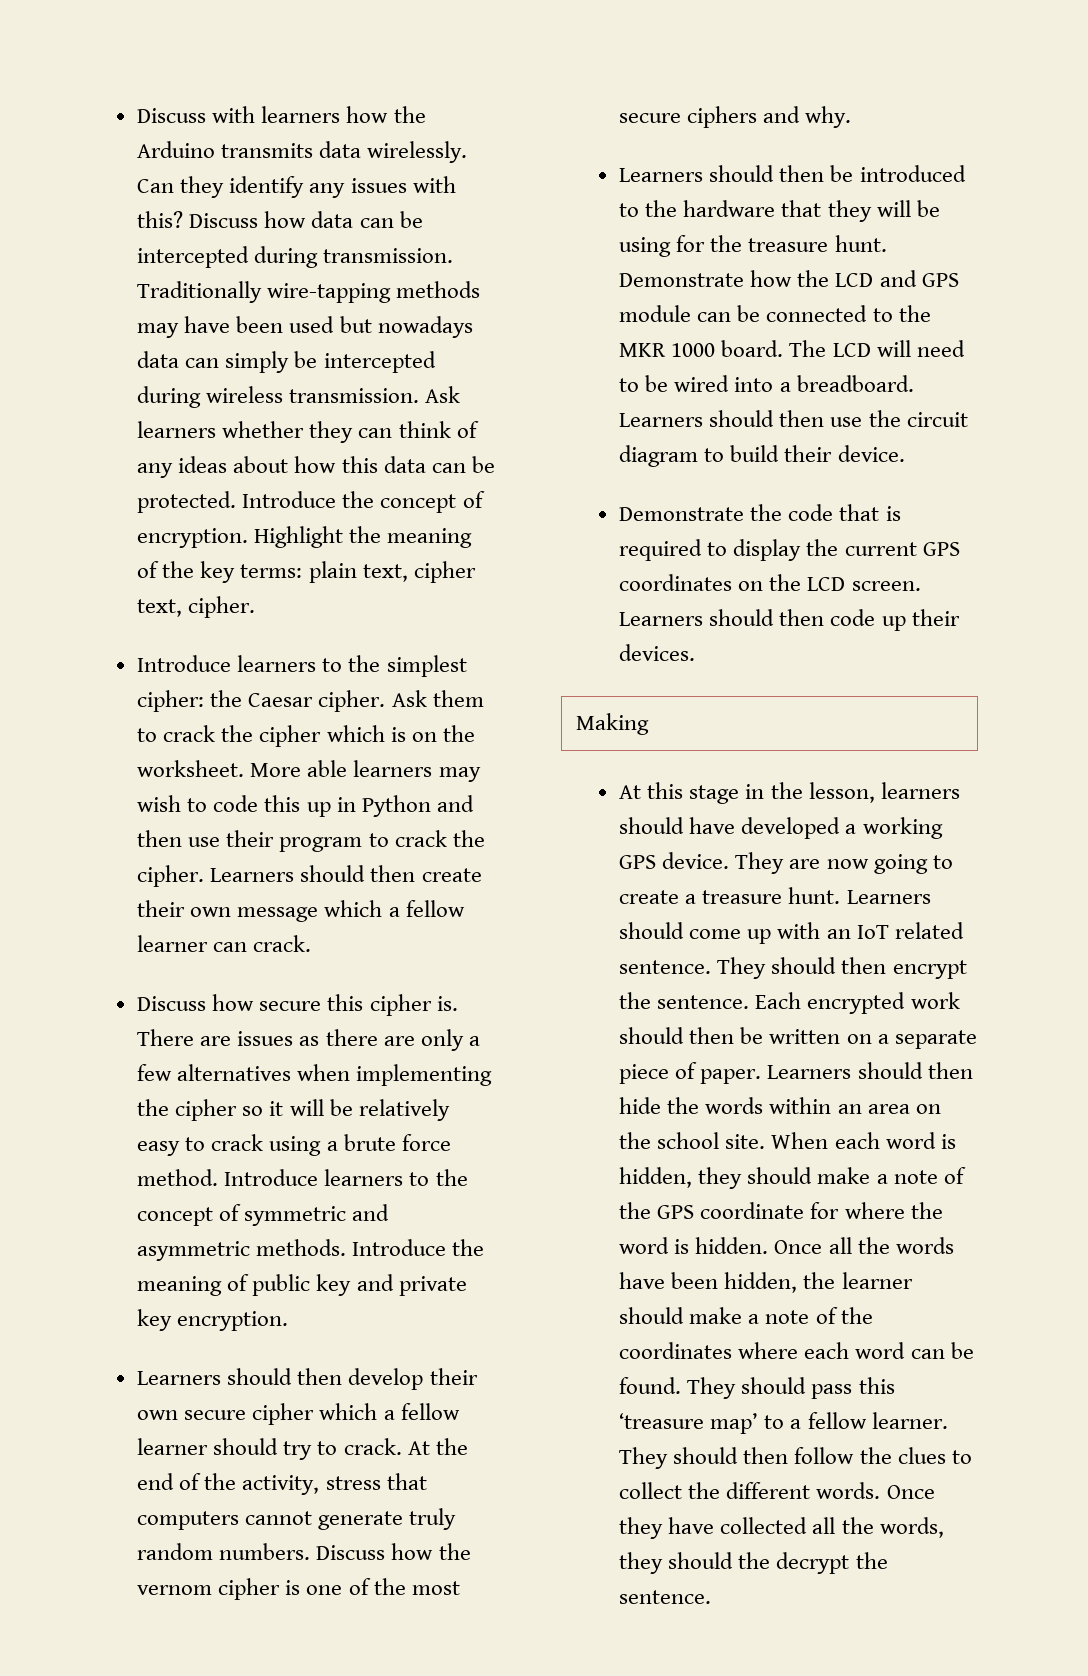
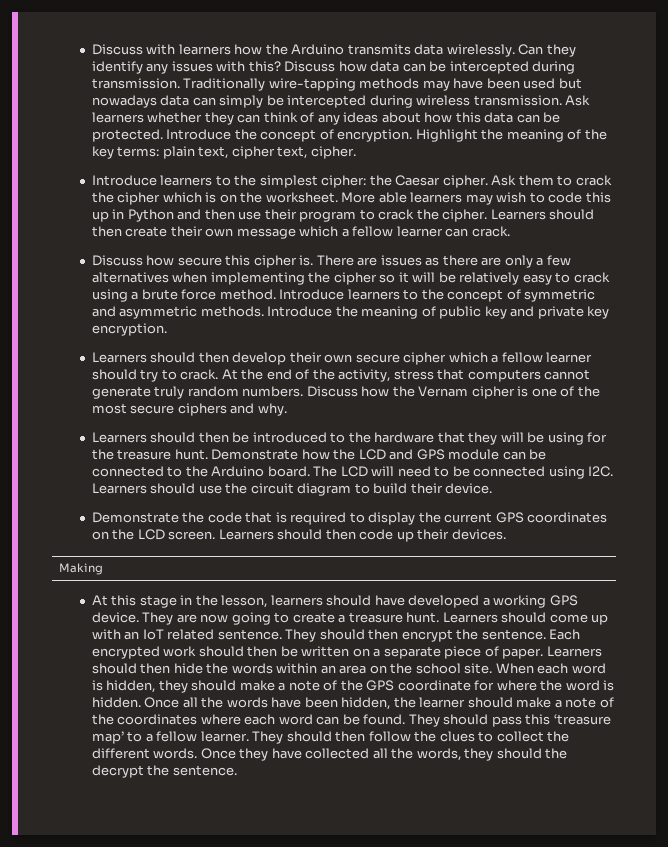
- Discuss how the vernom cipher is one of the most secure ciphers and why.
+ Discuss how the Vernam cipher is one of the most secure ciphers and why.
- Demonstrate how the LCD and GPS module can be connected to the MKR 1000 board.
+ Demonstrate how the LCD and GPS module can be connected to the Arduino board.
- The LCD will need to be wired into a breadboard. Learners should then use the circuit diagram to build their device.
+ The LCD will need to be connected using I2C. Learners should use the circuit diagram to build their device.

